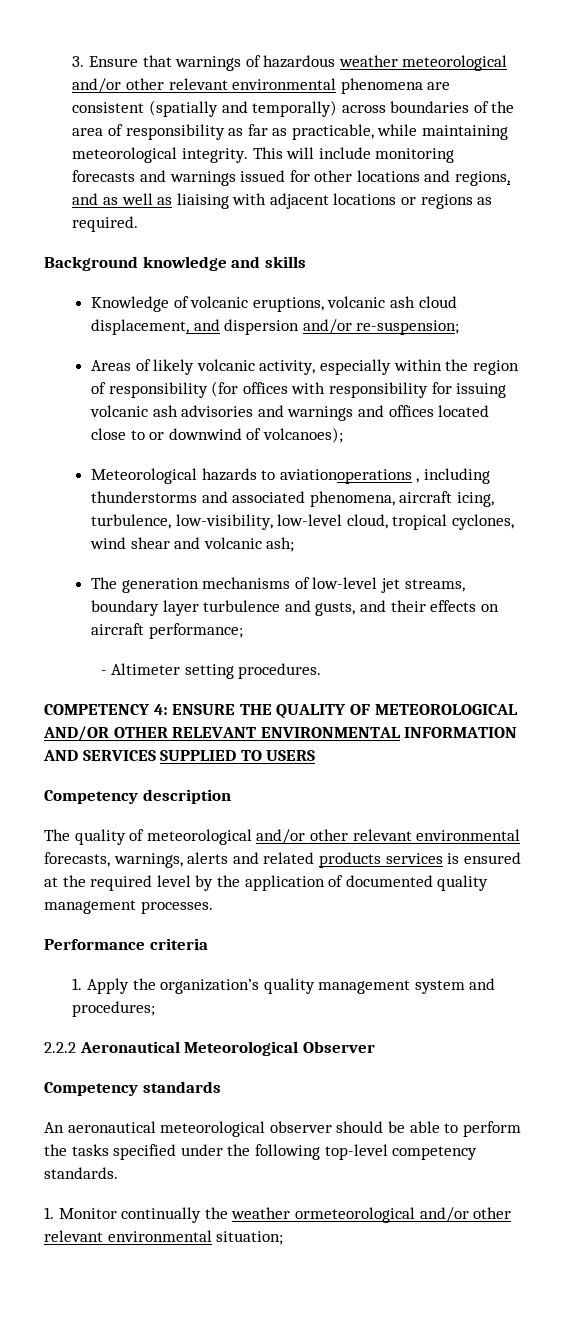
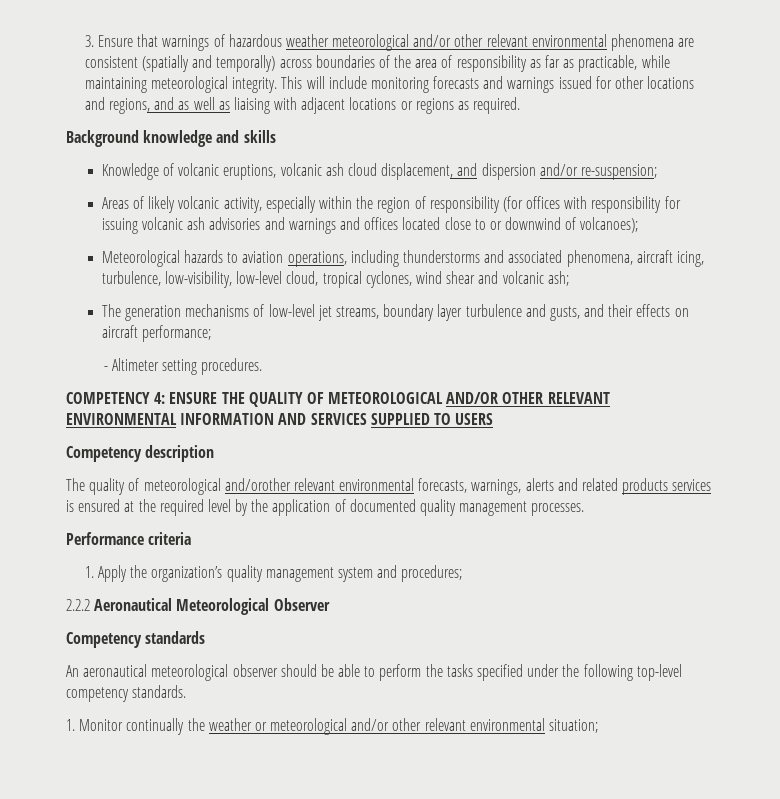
- Meteorological hazards to aviationoperations , including thunderstorms and associated phenomena, aircraft icing, turbulence, low-visibility, low-level cloud, tropical cyclones, wind shear and volcanic ash;
+ Meteorological hazards to aviation operations, including thunderstorms and associated phenomena, aircraft icing, turbulence, low-visibility, low-level cloud, tropical cyclones, wind shear and volcanic ash;
- The quality of meteorological and/or other relevant environmental forecasts, warnings, alerts and related products services is ensured at the required level by the application of documented quality management processes.
+ The quality of meteorological and/orother relevant environmental forecasts, warnings, alerts and related products services is ensured at the required level by the application of documented quality management processes.
- 1. Monitor continually the weather ormeteorological and/or other relevant environmental situation;
+ 1. Monitor continually the weather or meteorological and/or other relevant environmental situation;

